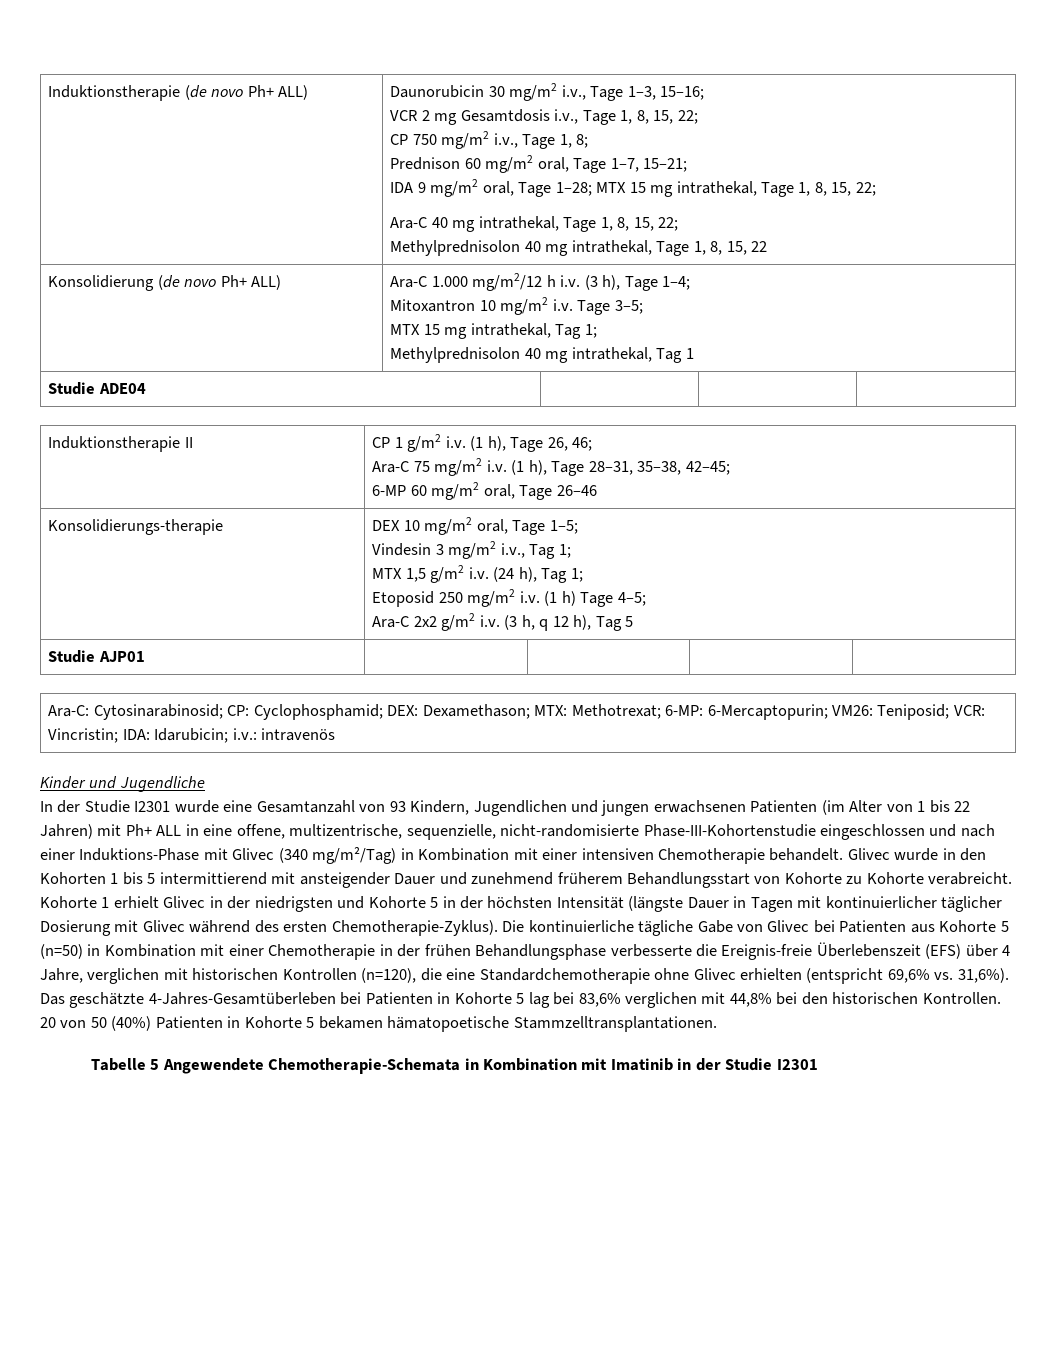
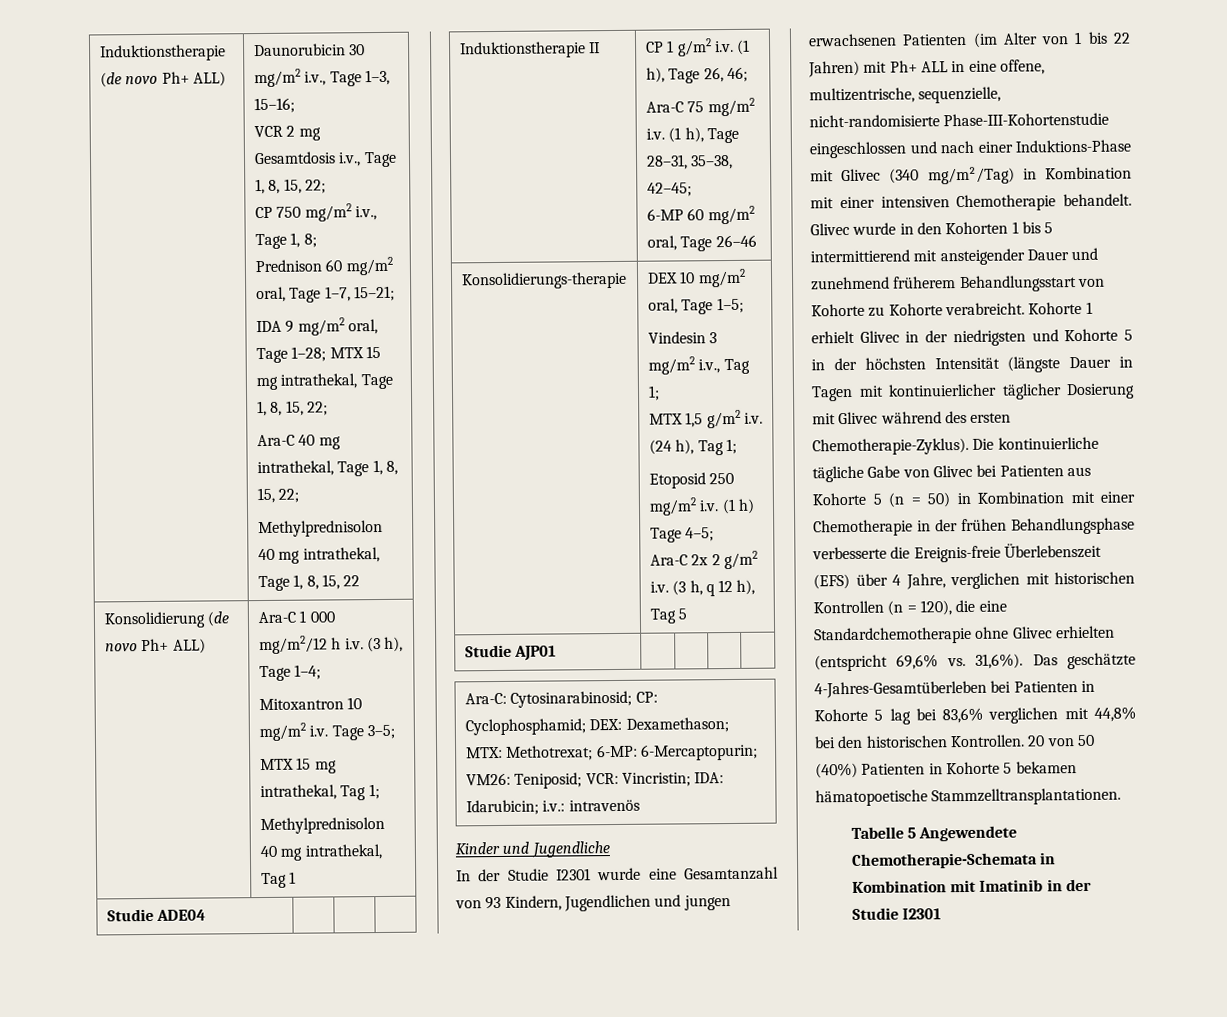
- Konsolidierung (de novo Ph+ ALL) | Ara-C 1.000 mg/m2/12 h i.v. (3 h), Tage 1–4;
+ Konsolidierung (de novo Ph+ ALL) | Ara-C 1 000 mg/m2/12 h i.v. (3 h), Tage 1–4;
- Ara-C 2x2 g/m2 i.v. (3 h, q 12 h), Tag 5
+ Ara-C 2x 2 g/m2 i.v. (3 h, q 12 h), Tag 5
- Die kontinuierliche tägliche Gabe von Glivec bei Patienten aus Kohorte 5 (n=50) in Kombination mit einer Chemotherapie in der frühen Behandlungsphase verbesserte die Ereignis-freie Überlebenszeit (EFS) über 4 Jahre, verglichen mit historischen Kontrollen (n=120), die eine Standardchemotherapie ohne Glivec erhielten (entspricht 69,6% vs. 31,6%).
+ Die kontinuierliche tägliche Gabe von Glivec bei Patienten aus Kohorte 5 (n = 50) in Kombination mit einer Chemotherapie in der frühen Behandlungsphase verbesserte die Ereignis-freie Überlebenszeit (EFS) über 4 Jahre, verglichen mit historischen Kontrollen (n = 120), die eine Standardchemotherapie ohne Glivec erhielten (entspricht 69,6% vs. 31,6%).

